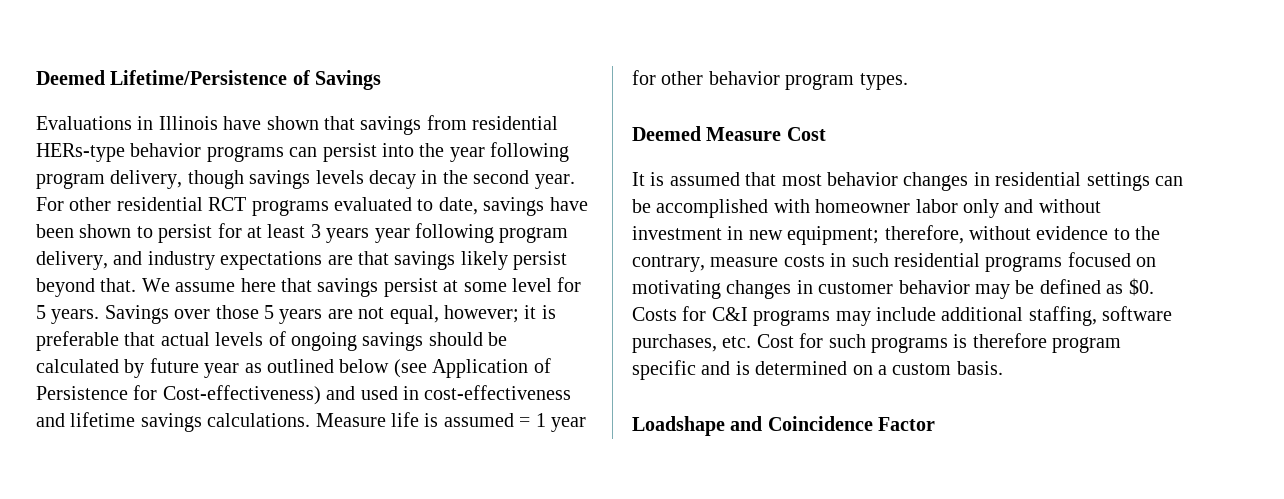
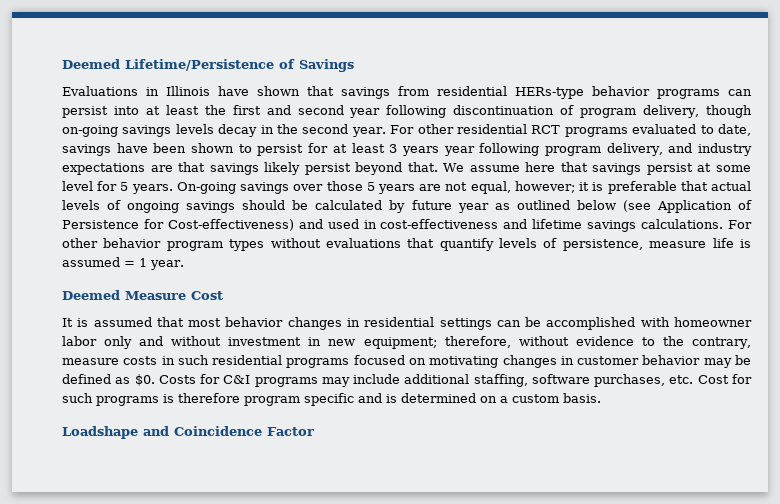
- Evaluations in Illinois have shown that savings from residential HERs-type behavior programs can persist into the year following program delivery, though savings levels decay in the second year.
+ Evaluations in Illinois have shown that savings from residential HERs-type behavior programs can persist into at least the first and second year following discontinuation of program delivery, though on-going savings levels decay in the second year.
- Savings over those 5 years are not equal, however; it is preferable that actual levels of ongoing savings should be calculated by future year as outlined below (see Application of Persistence for Cost-effectiveness) and used in cost-effectiveness and lifetime savings calculations.
+ On-going savings over those 5 years are not equal, however; it is preferable that actual levels of ongoing savings should be calculated by future year as outlined below (see Application of Persistence for Cost-effectiveness) and used in cost-effectiveness and lifetime savings calculations.
- Measure life is assumed = 1 year for other behavior program types.
+ For other behavior program types without evaluations that quantify levels of persistence, measure life is assumed = 1 year.

